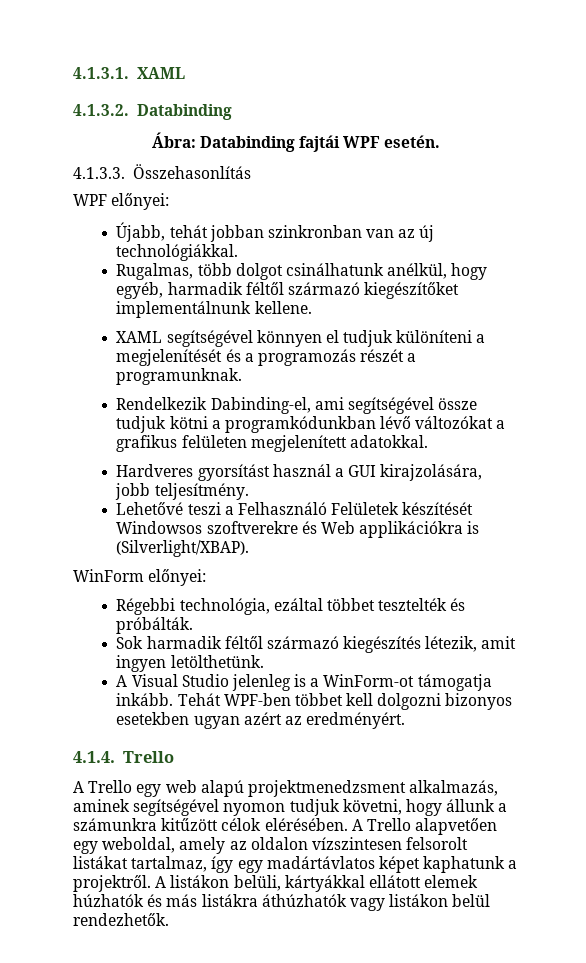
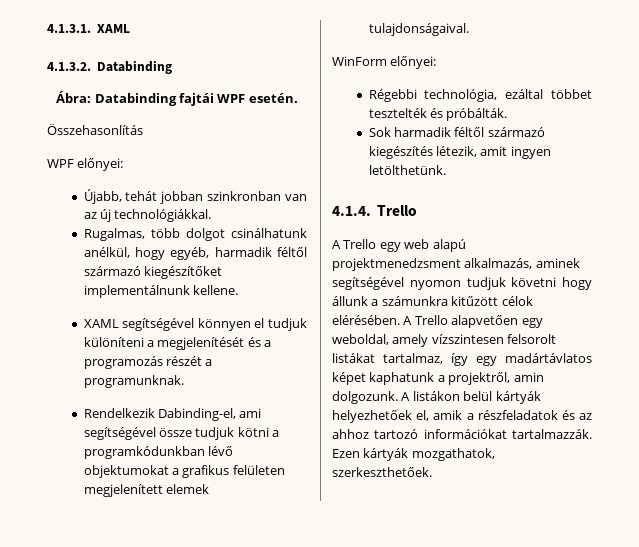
- 4.1.3.3. Összehasonlítás
+ Összehasonlítás
- Rendelkezik Dabinding-el, ami segítségével össze tudjuk kötni a programkódunkban lévő változókat a grafikus felületen megjelenített adatokkal.
- Hardveres gyorsítást használ a GUI kirajzolására, jobb teljesítmény.
- Lehetővé teszi a Felhasználó Felületek készítését Windowsos szoftverekre és Web applikációkra is (Silverlight/XBAP).
+ Rendelkezik Dabinding-el, ami segítségével össze tudjuk kötni a programkódunkban lévő objektumokat a grafikus felületen megjelenített elemek tulajdonságaival.
- A Visual Studio jelenleg is a WinForm-ot támogatja inkább. Tehát WPF-ben többet kell dolgozni bizonyos esetekben ugyan azért az eredményért.
- A Trello egy web alapú projektmenedzsment alkalmazás, aminek segítségével nyomon tudjuk követni, hogy állunk a számunkra kitűzött célok elérésében.
+ A Trello egy web alapú projektmenedzsment alkalmazás, aminek segítségével nyomon tudjuk követni hogy állunk a számunkra kitűzött célok elérésében.
- A Trello alapvetően egy weboldal, amely az oldalon vízszintesen felsorolt listákat tartalmaz, így egy madártávlatos képet kaphatunk a projektről. A listákon belüli, kártyákkal ellátott elemek húzhatók és más listákra áthúzhatók vagy listákon belül rendezhetők.
+ A Trello alapvetően egy weboldal, amely vízszintesen felsorolt listákat tartalmaz, így egy madártávlatos képet kaphatunk a projektről, amin dolgozunk. A listákon belül kártyák helyezhetőek el, amik a részfeladatok és az ahhoz tartozó információkat tartalmazzák. Ezen kártyák mozgathatok, szerkeszthetőek.

